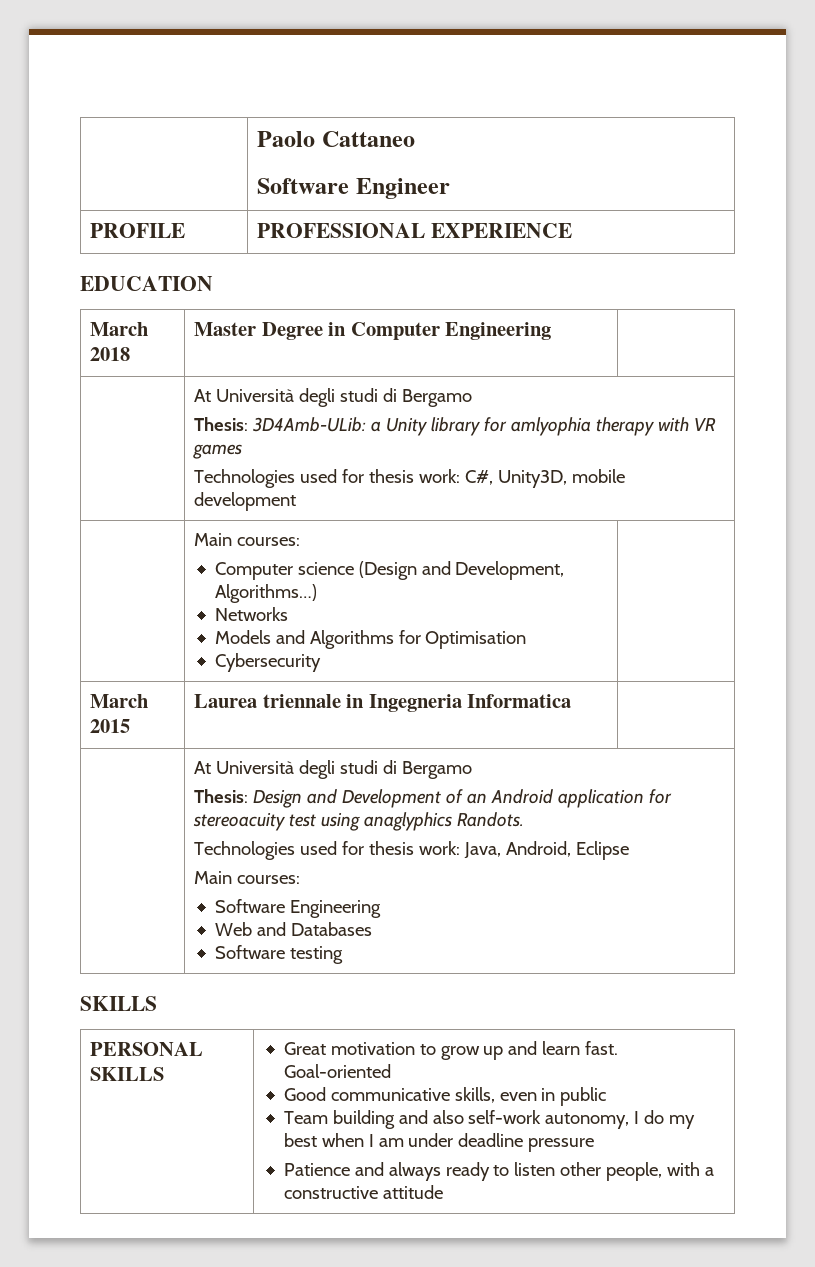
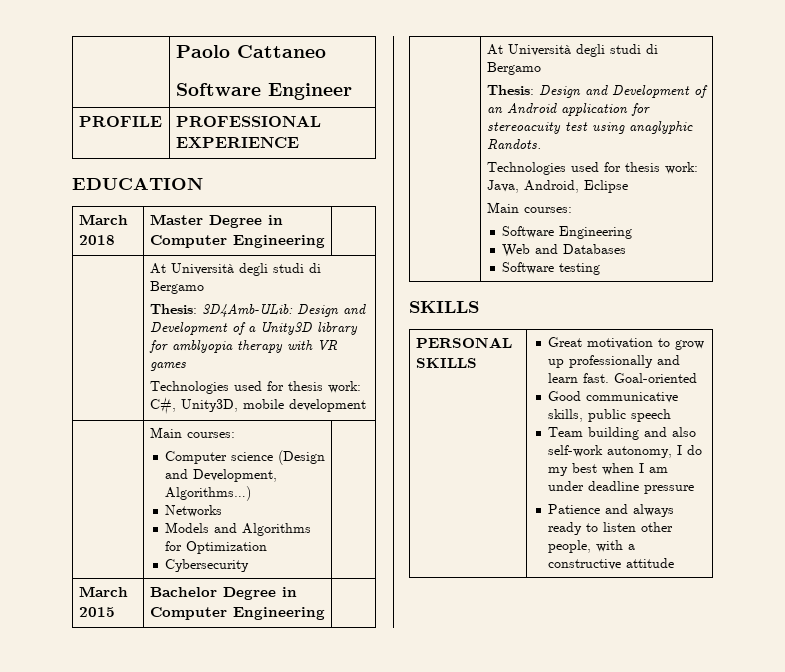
  March 2018 | Master Degree in Computer Engineering |
  | At Università degli studi di Bergamo
- Thesis: 3D4Amb-ULib: a Unity library for amlyophia therapy with VR games
+ Thesis: 3D4Amb-ULib: Design and Development of a Unity3D library for amblyopia therapy with VR games
  | Main courses:
  Computer science (Design and Development, Algorithms…)
  Networks
- Models and Algorithms for Optimisation
+ Models and Algorithms for Optimization
- March 2015 | Laurea triennale in Ingegneria Informatica |
+ March 2015 | Bachelor Degree in Computer Engineering |
  | At Università degli studi di Bergamo
- Thesis: Design and Development of an Android application for stereoacuity test using anaglyphics Randots.
+ Thesis: Design and Development of an Android application for stereoacuity test using anaglyphic Randots.
- Great motivation to grow up and learn fast.
+ Great motivation to grow up professionally and learn fast.
- Good communicative skills, even in public
+ Good communicative skills, public speech

